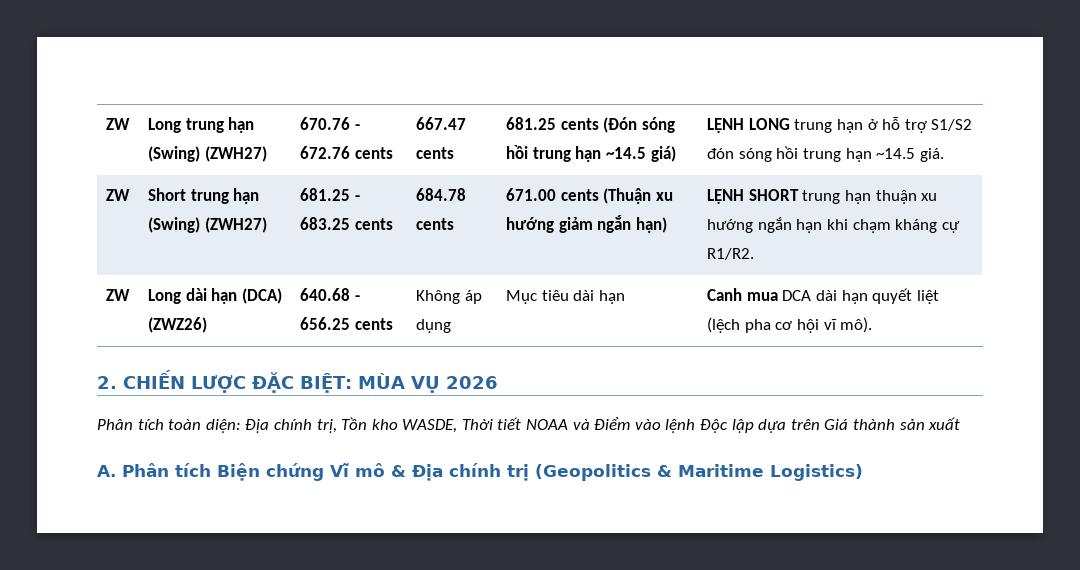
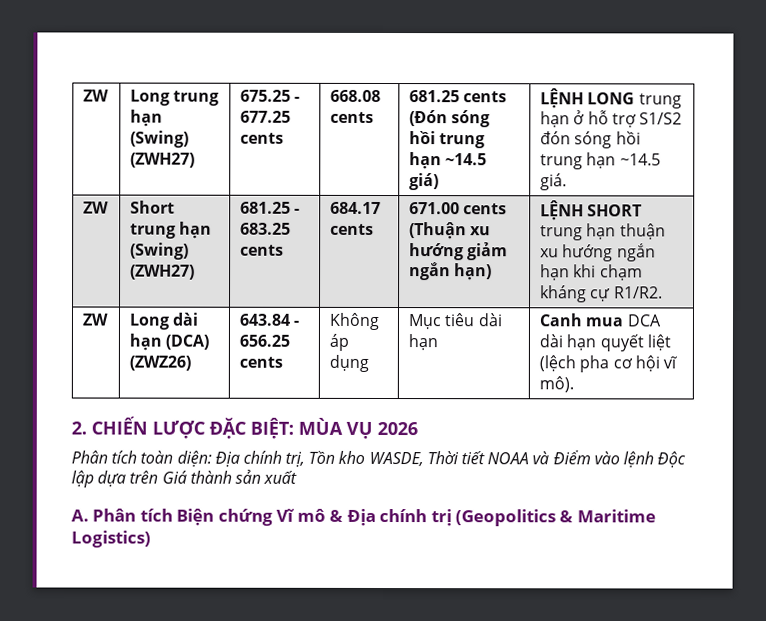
- ZW | Long trung hạn (Swing) (ZWH27) | 670.76 - 672.76 cents | 667.47 cents | 681.25 cents (Đón sóng hồi trung hạn ~14.5 giá) | LỆNH LONG trung hạn ở hỗ trợ S1/S2 đón sóng hồi trung hạn ~14.5 giá.
+ ZW | Long trung hạn (Swing) (ZWH27) | 675.25 - 677.25 cents | 668.08 cents | 681.25 cents (Đón sóng hồi trung hạn ~14.5 giá) | LỆNH LONG trung hạn ở hỗ trợ S1/S2 đón sóng hồi trung hạn ~14.5 giá.
- ZW | Short trung hạn (Swing) (ZWH27) | 681.25 - 683.25 cents | 684.78 cents | 671.00 cents (Thuận xu hướng giảm ngắn hạn) | LỆNH SHORT trung hạn thuận xu hướng ngắn hạn khi chạm kháng cự R1/R2.
+ ZW | Short trung hạn (Swing) (ZWH27) | 681.25 - 683.25 cents | 684.17 cents | 671.00 cents (Thuận xu hướng giảm ngắn hạn) | LỆNH SHORT trung hạn thuận xu hướng ngắn hạn khi chạm kháng cự R1/R2.
- ZW | Long dài hạn (DCA) (ZWZ26) | 640.68 - 656.25 cents | Không áp dụng | Mục tiêu dài hạn | Canh mua DCA dài hạn quyết liệt (lệch pha cơ hội vĩ mô).
+ ZW | Long dài hạn (DCA) (ZWZ26) | 643.84 - 656.25 cents | Không áp dụng | Mục tiêu dài hạn | Canh mua DCA dài hạn quyết liệt (lệch pha cơ hội vĩ mô).

